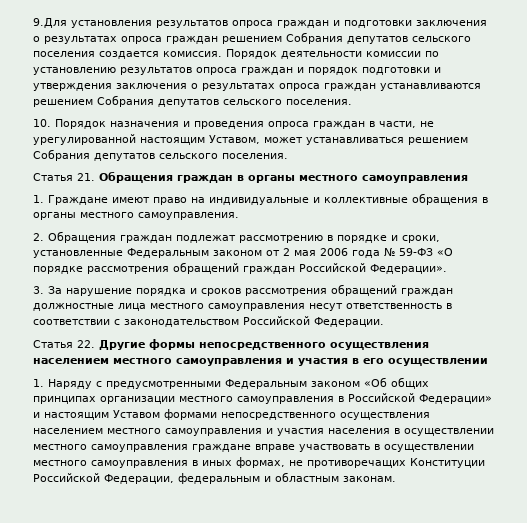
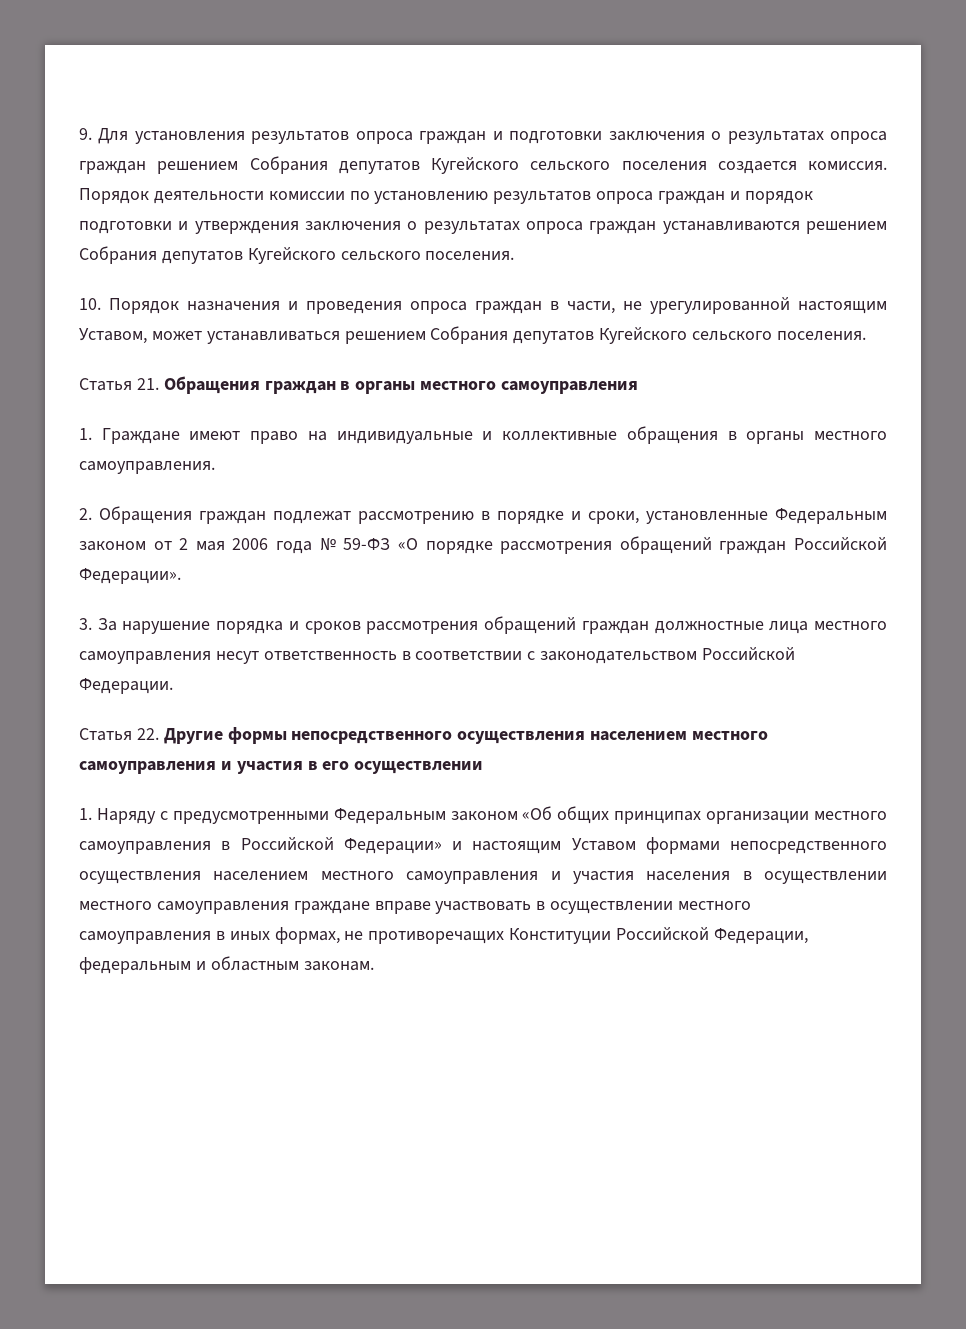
- 9.Для установления результатов опроса граждан и подготовки заключения о результатах опроса граждан решением Собрания депутатов сельского поселения создается комиссия.
+ 9. Для установления результатов опроса граждан и подготовки заключения о результатах опроса граждан решением Собрания депутатов Кугейского сельского поселения создается комиссия.
- Порядок деятельности комиссии по установлению результатов опроса граждан и порядок подготовки и утверждения заключения о результатах опроса граждан устанавливаются решением Собрания депутатов сельского поселения.
+ Порядок деятельности комиссии по установлению результатов опроса граждан и порядок подготовки и утверждения заключения о результатах опроса граждан устанавливаются решением Собрания депутатов Кугейского сельского поселения.
- 10. Порядок назначения и проведения опроса граждан в части, не урегулированной настоящим Уставом, может устанавливаться решением Собрания депутатов сельского поселения.
+ 10. Порядок назначения и проведения опроса граждан в части, не урегулированной настоящим Уставом, может устанавливаться решением Собрания депутатов Кугейского сельского поселения.

